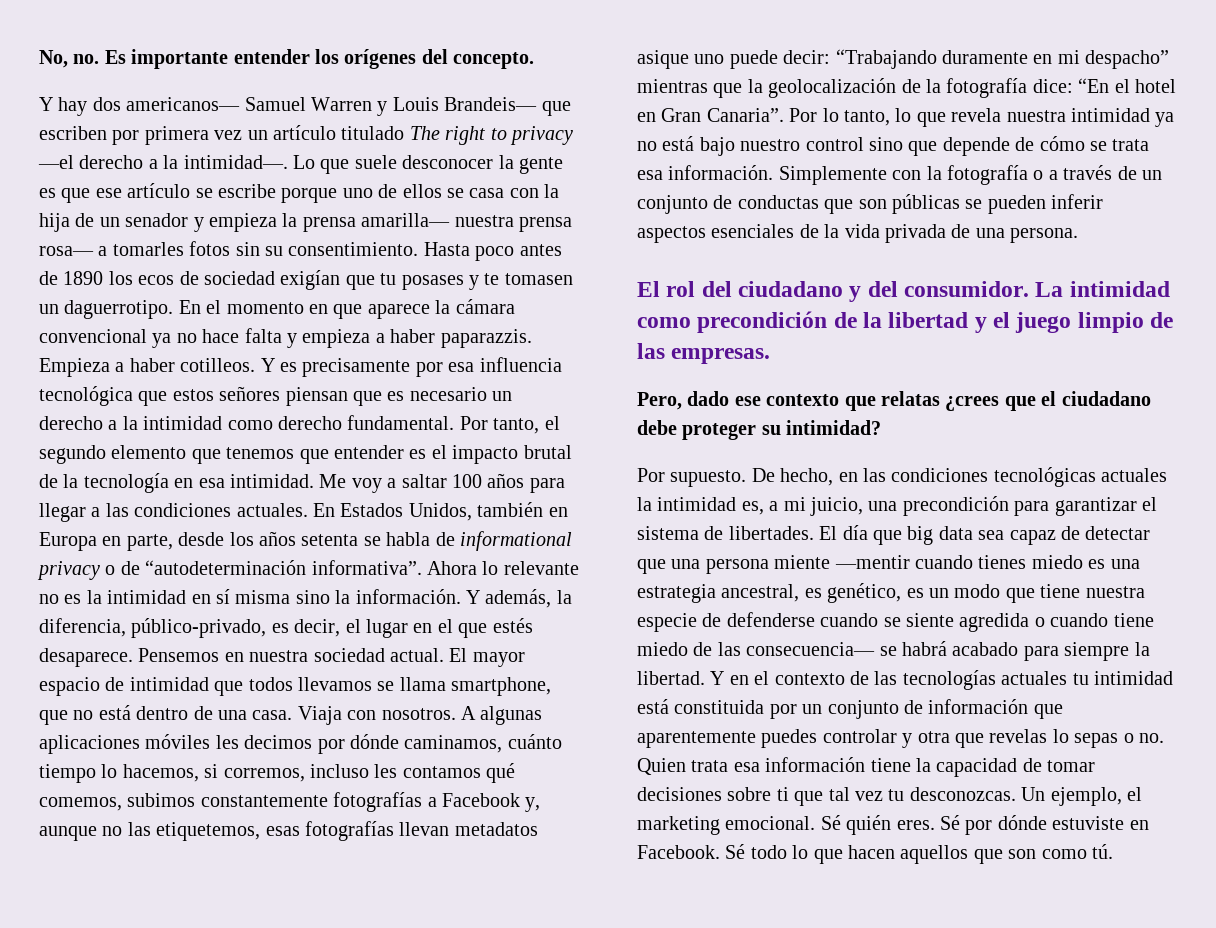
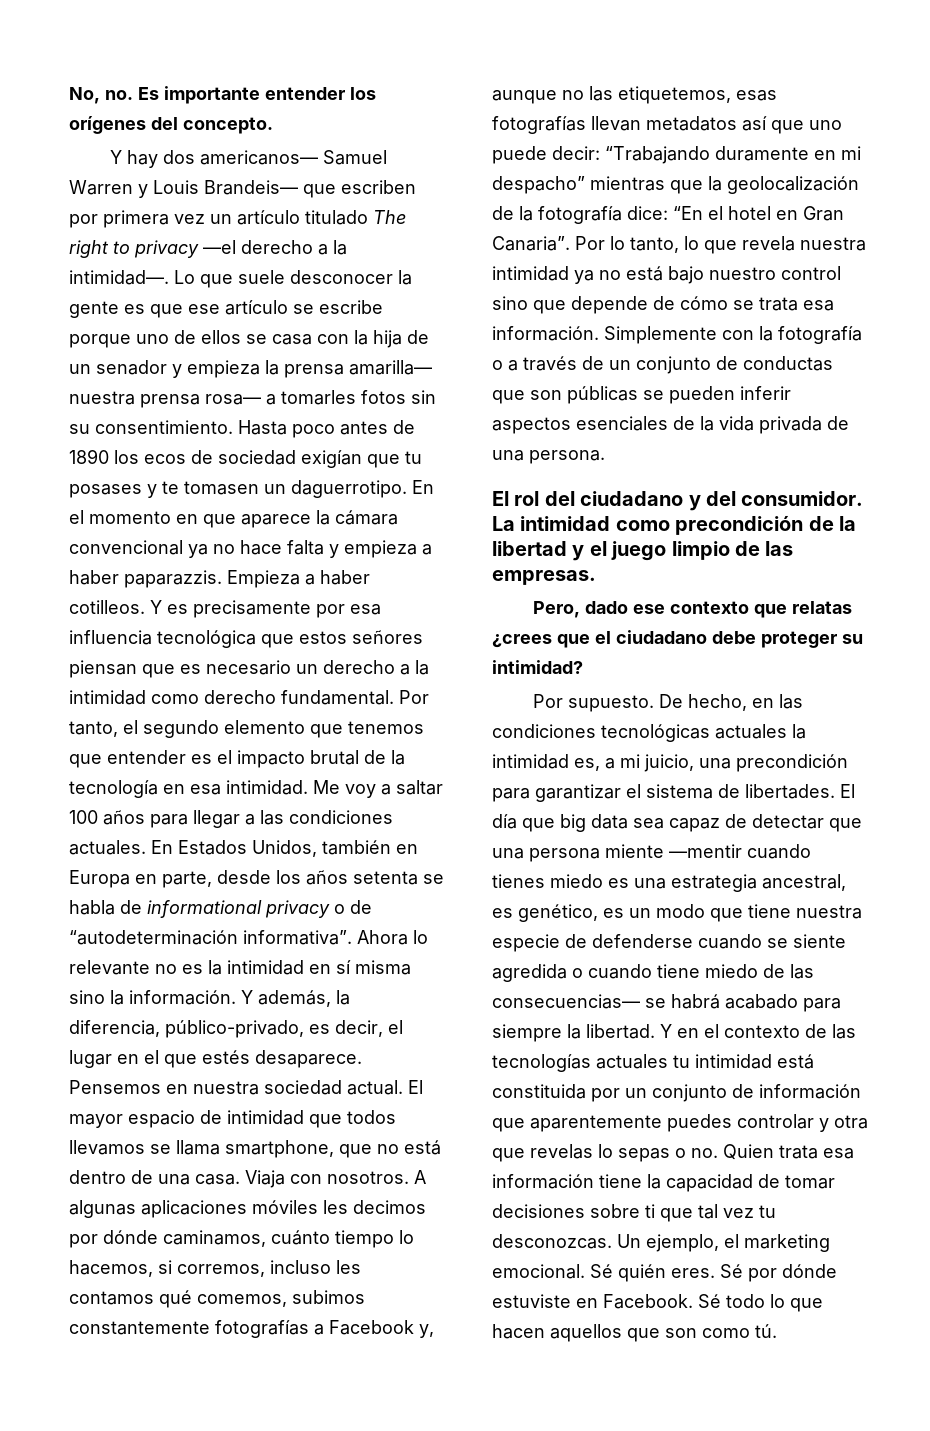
- A algunas aplicaciones móviles les decimos por dónde caminamos, cuánto tiempo lo hacemos, si corremos, incluso les contamos qué comemos, subimos constantemente fotografías a Facebook y, aunque no las etiquetemos, esas fotografías llevan metadatos asique uno puede decir: “Trabajando duramente en mi despacho” mientras que la geolocalización de la fotografía dice: “En el hotel en Gran Canaria”.
+ A algunas aplicaciones móviles les decimos por dónde caminamos, cuánto tiempo lo hacemos, si corremos, incluso les contamos qué comemos, subimos constantemente fotografías a Facebook y, aunque no las etiquetemos, esas fotografías llevan metadatos así que uno puede decir: “Trabajando duramente en mi despacho” mientras que la geolocalización de la fotografía dice: “En el hotel en Gran Canaria”.
- El día que big data sea capaz de detectar que una persona miente —mentir cuando tienes miedo es una estrategia ancestral, es genético, es un modo que tiene nuestra especie de defenderse cuando se siente agredida o cuando tiene miedo de las consecuencia— se habrá acabado para siempre la libertad.
+ El día que big data sea capaz de detectar que una persona miente —mentir cuando tienes miedo es una estrategia ancestral, es genético, es un modo que tiene nuestra especie de defenderse cuando se siente agredida o cuando tiene miedo de las consecuencias— se habrá acabado para siempre la libertad.

